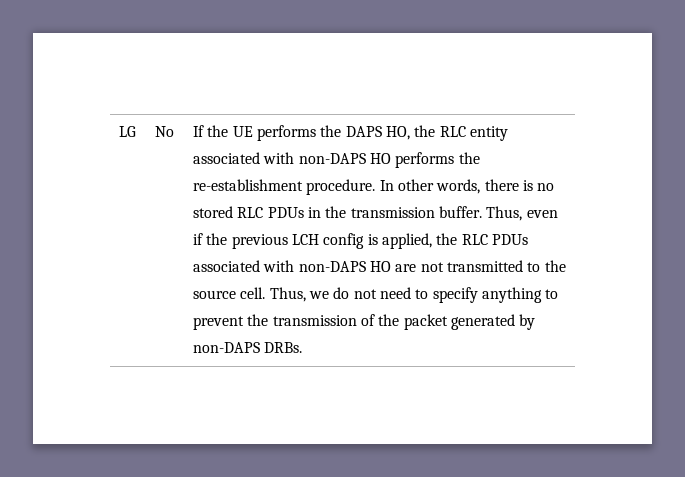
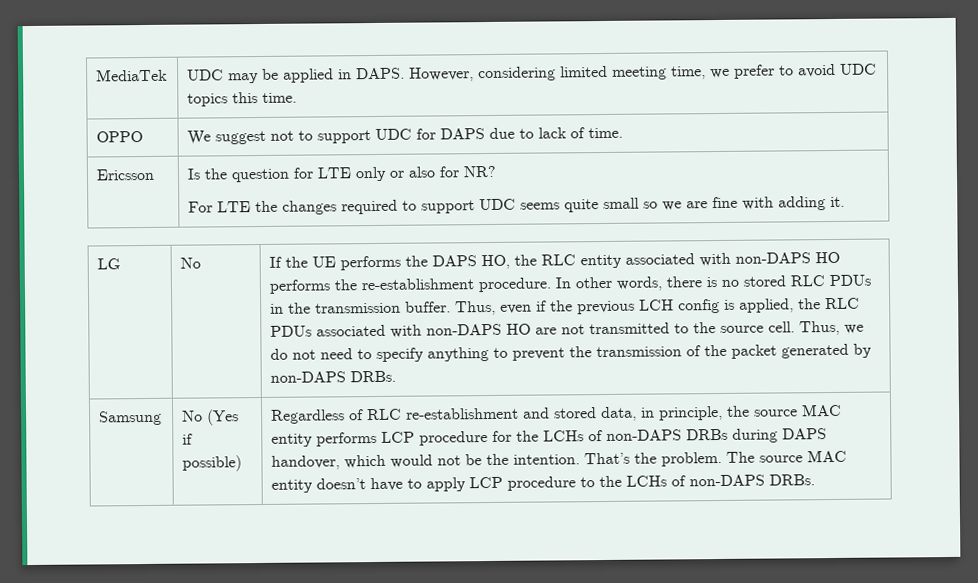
+ MediaTek | UDC may be applied in DAPS. However, considering limited meeting time, we prefer to avoid UDC topics this time.
+ OPPO | We suggest not to support UDC for DAPS due to lack of time.
+ Ericsson | Is the question for LTE only or also for NR?
+ For LTE the changes required to support UDC seems quite small so we are fine with adding it.
+ Samsung | No (Yes if possible) | Regardless of RLC re-establishment and stored data, in principle, the source MAC entity performs LCP procedure for the LCHs of non-DAPS DRBs during DAPS handover, which would not be the intention. That’s the problem. The source MAC entity doesn’t have to apply LCP procedure to the LCHs of non-DAPS DRBs.

